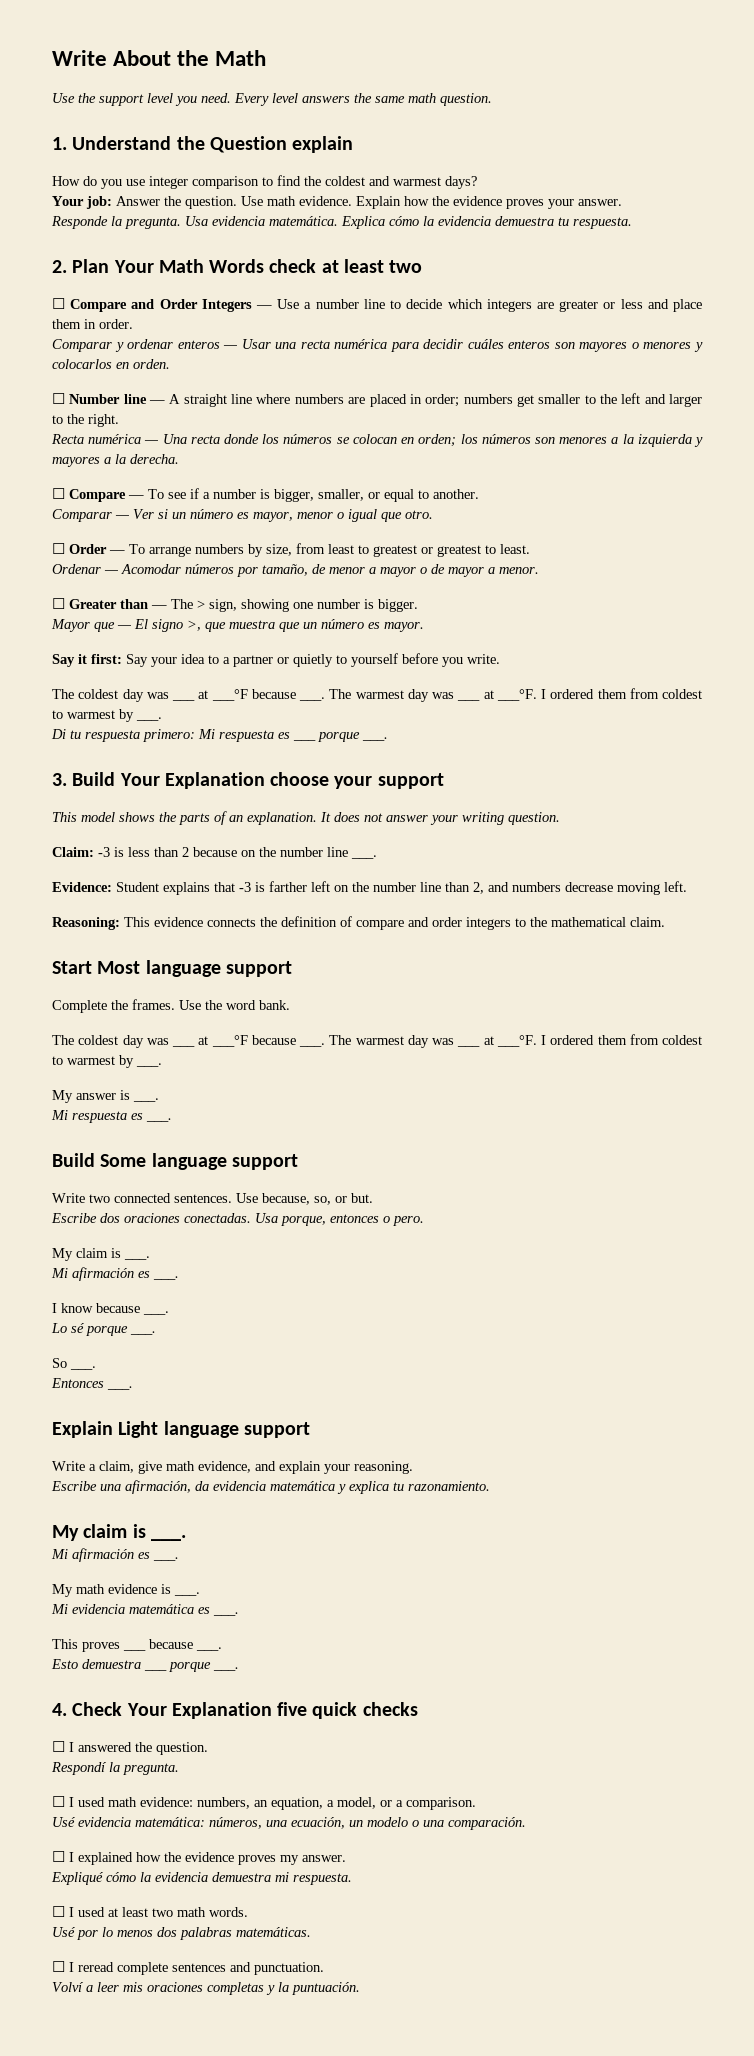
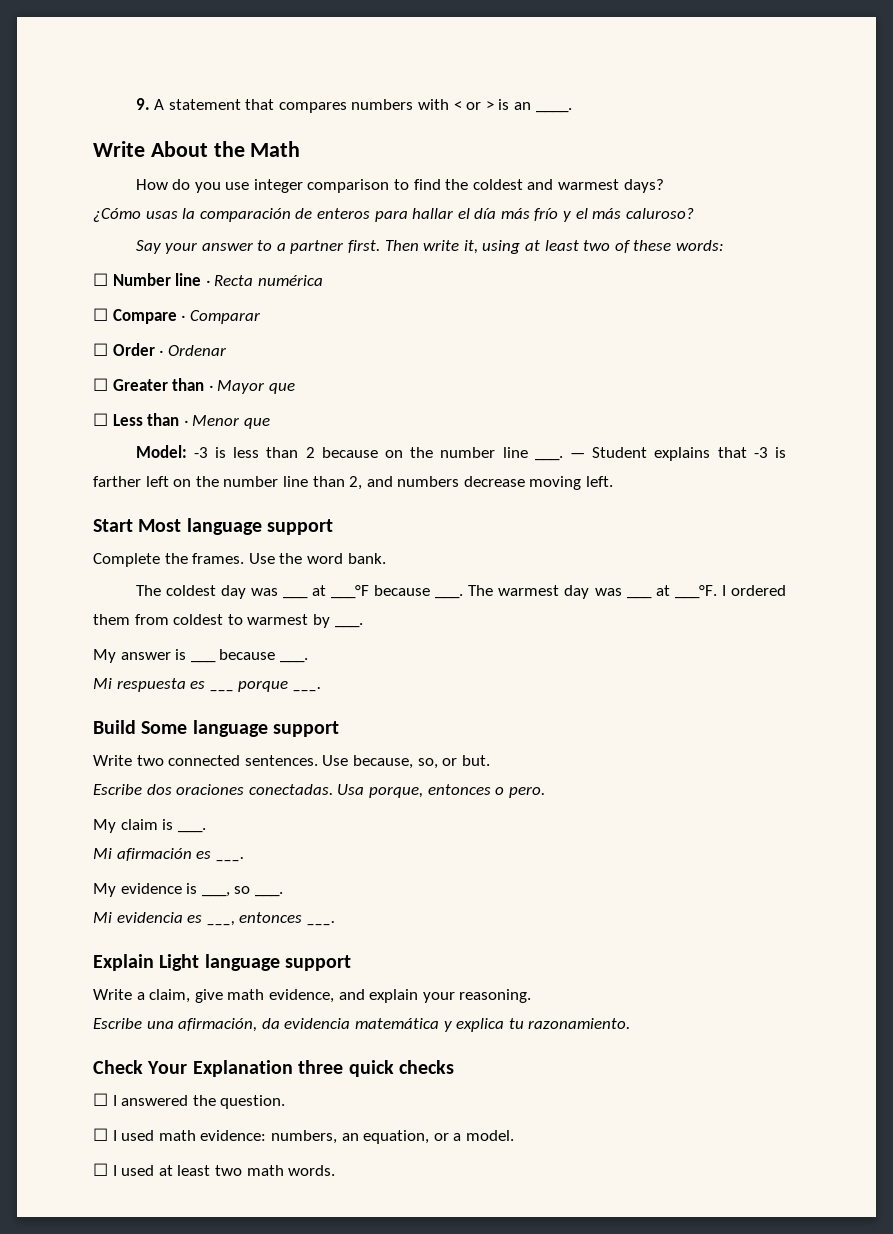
+ 9. A statement that compares numbers with < or > is an ____.
  Write About the Math
- Use the support level you need. Every level answers the same math question.
- 1. Understand the Question explain
- Your job: Answer the question. Use math evidence. Explain how the evidence proves your answer.
- Responde la pregunta. Usa evidencia matemática. Explica cómo la evidencia demuestra tu respuesta.
- 2. Plan Your Math Words check at least two
- ☐ Compare and Order Integers — Use a number line to decide which integers are greater or less and place them in order.
- Comparar y ordenar enteros — Usar una recta numérica para decidir cuáles enteros son mayores o menores y colocarlos en orden.
- ☐ Number line — A straight line where numbers are placed in order; numbers get smaller to the left and larger to the right.
- Recta numérica — Una recta donde los números se colocan en orden; los números son menores a la izquierda y mayores a la derecha.
- ☐ Compare — To see if a number is bigger, smaller, or equal to another.
- Comparar — Ver si un número es mayor, menor o igual que otro.
- ☐ Order — To arrange numbers by size, from least to greatest or greatest to least.
- Ordenar — Acomodar números por tamaño, de menor a mayor o de mayor a menor.
- ☐ Greater than — The > sign, showing one number is bigger.
- Mayor que — El signo >, que muestra que un número es mayor.
- Say it first: Say your idea to a partner or quietly to yourself before you write.
- The coldest day was ___ at ___°F because ___. The warmest day was ___ at ___°F. I ordered them from coldest to warmest by ___.
- Di tu respuesta primero: Mi respuesta es ___ porque ___.
- 3. Build Your Explanation choose your support
- This model shows the parts of an explanation. It does not answer your writing question.
- Claim: -3 is less than 2 because on the number line ___.
- Evidence: Student explains that -3 is farther left on the number line than 2, and numbers decrease moving left.
+ ¿Cómo usas la comparación de enteros para hallar el día más frío y el más caluroso?
+ Say your answer to a partner first. Then write it, using at least two of these words:
+ ☐ Number line · Recta numérica
+ ☐ Compare · Comparar
+ ☐ Order · Ordenar
+ ☐ Greater than · Mayor que
+ ☐ Less than · Menor que
+ Model: -3 is less than 2 because on the number line ___. — Student explains that -3 is farther left on the number line than 2, and numbers decrease moving left.
- Reasoning: This evidence connects the definition of compare and order integers to the mathematical claim.
- My answer is ___.
+ My answer is ___ because ___.
- Mi respuesta es ___.
+ Mi respuesta es ___ porque ___.
- I know because ___.
- Lo sé porque ___.
- So ___.
- Entonces ___.
+ My evidence is ___, so ___.
+ Mi evidencia es ___, entonces ___.
  Escribe una afirmación, da evidencia matemática y explica tu razonamiento.
- My claim is ___.
- Mi afirmación es ___.
- My math evidence is ___.
- Mi evidencia matemática es ___.
- This proves ___ because ___.
- Esto demuestra ___ porque ___.
- 4. Check Your Explanation five quick checks
+ Check Your Explanation three quick checks
- Respondí la pregunta.
- ☐ I used math evidence: numbers, an equation, a model, or a comparison.
- Usé evidencia matemática: números, una ecuación, un modelo o una comparación.
- ☐ I explained how the evidence proves my answer.
- Expliqué cómo la evidencia demuestra mi respuesta.
+ ☐ I used math evidence: numbers, an equation, or a model.
- Usé por lo menos dos palabras matemáticas.
- ☐ I reread complete sentences and punctuation.
- Volví a leer mis oraciones completas y la puntuación.

